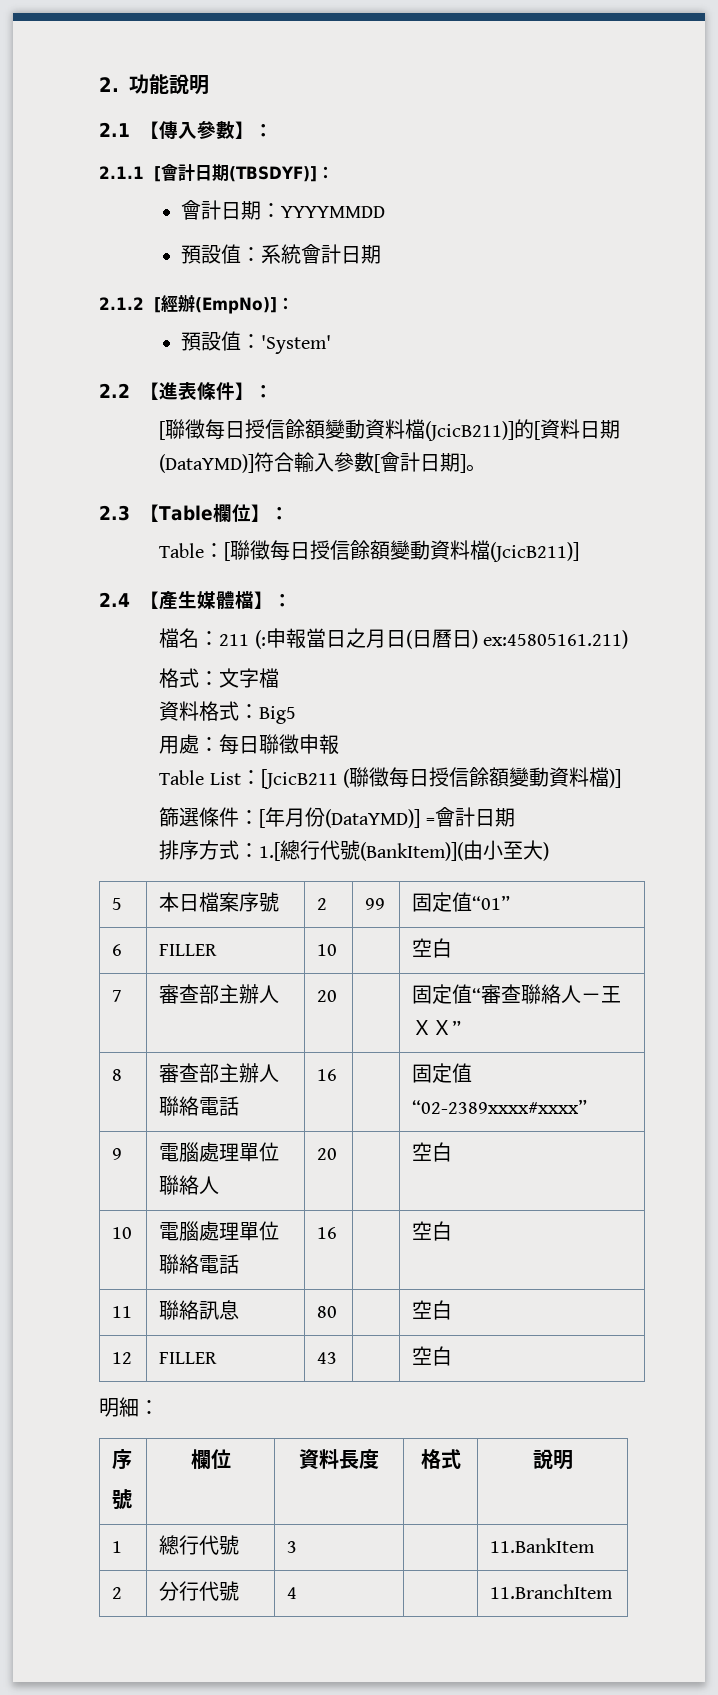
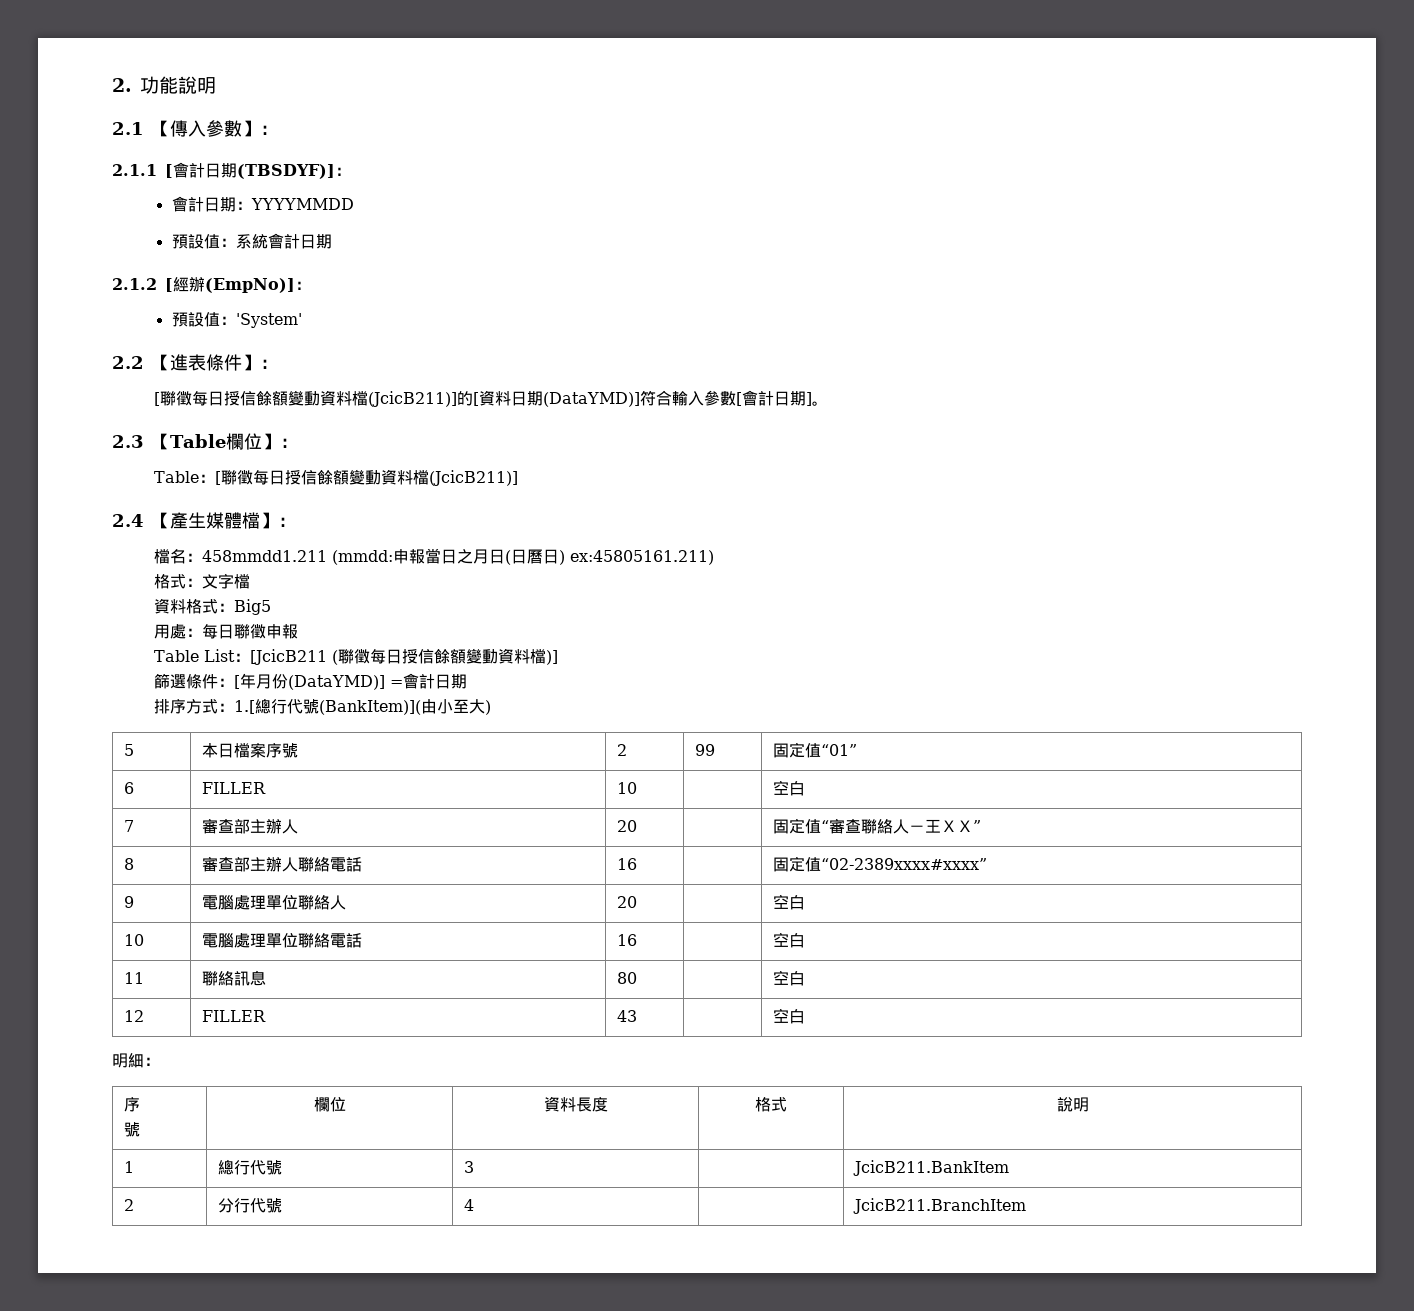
- 檔名：211 (:申報當日之月日(日曆日) ex:45805161.211)
+ 檔名：458mmdd1.211 (mmdd:申報當日之月日(日曆日) ex:45805161.211)
- 1 | 總行代號 | 3 | | 11.BankItem
+ 1 | 總行代號 | 3 | | JcicB211.BankItem
- 2 | 分行代號 | 4 | | 11.BranchItem
+ 2 | 分行代號 | 4 | | JcicB211.BranchItem

